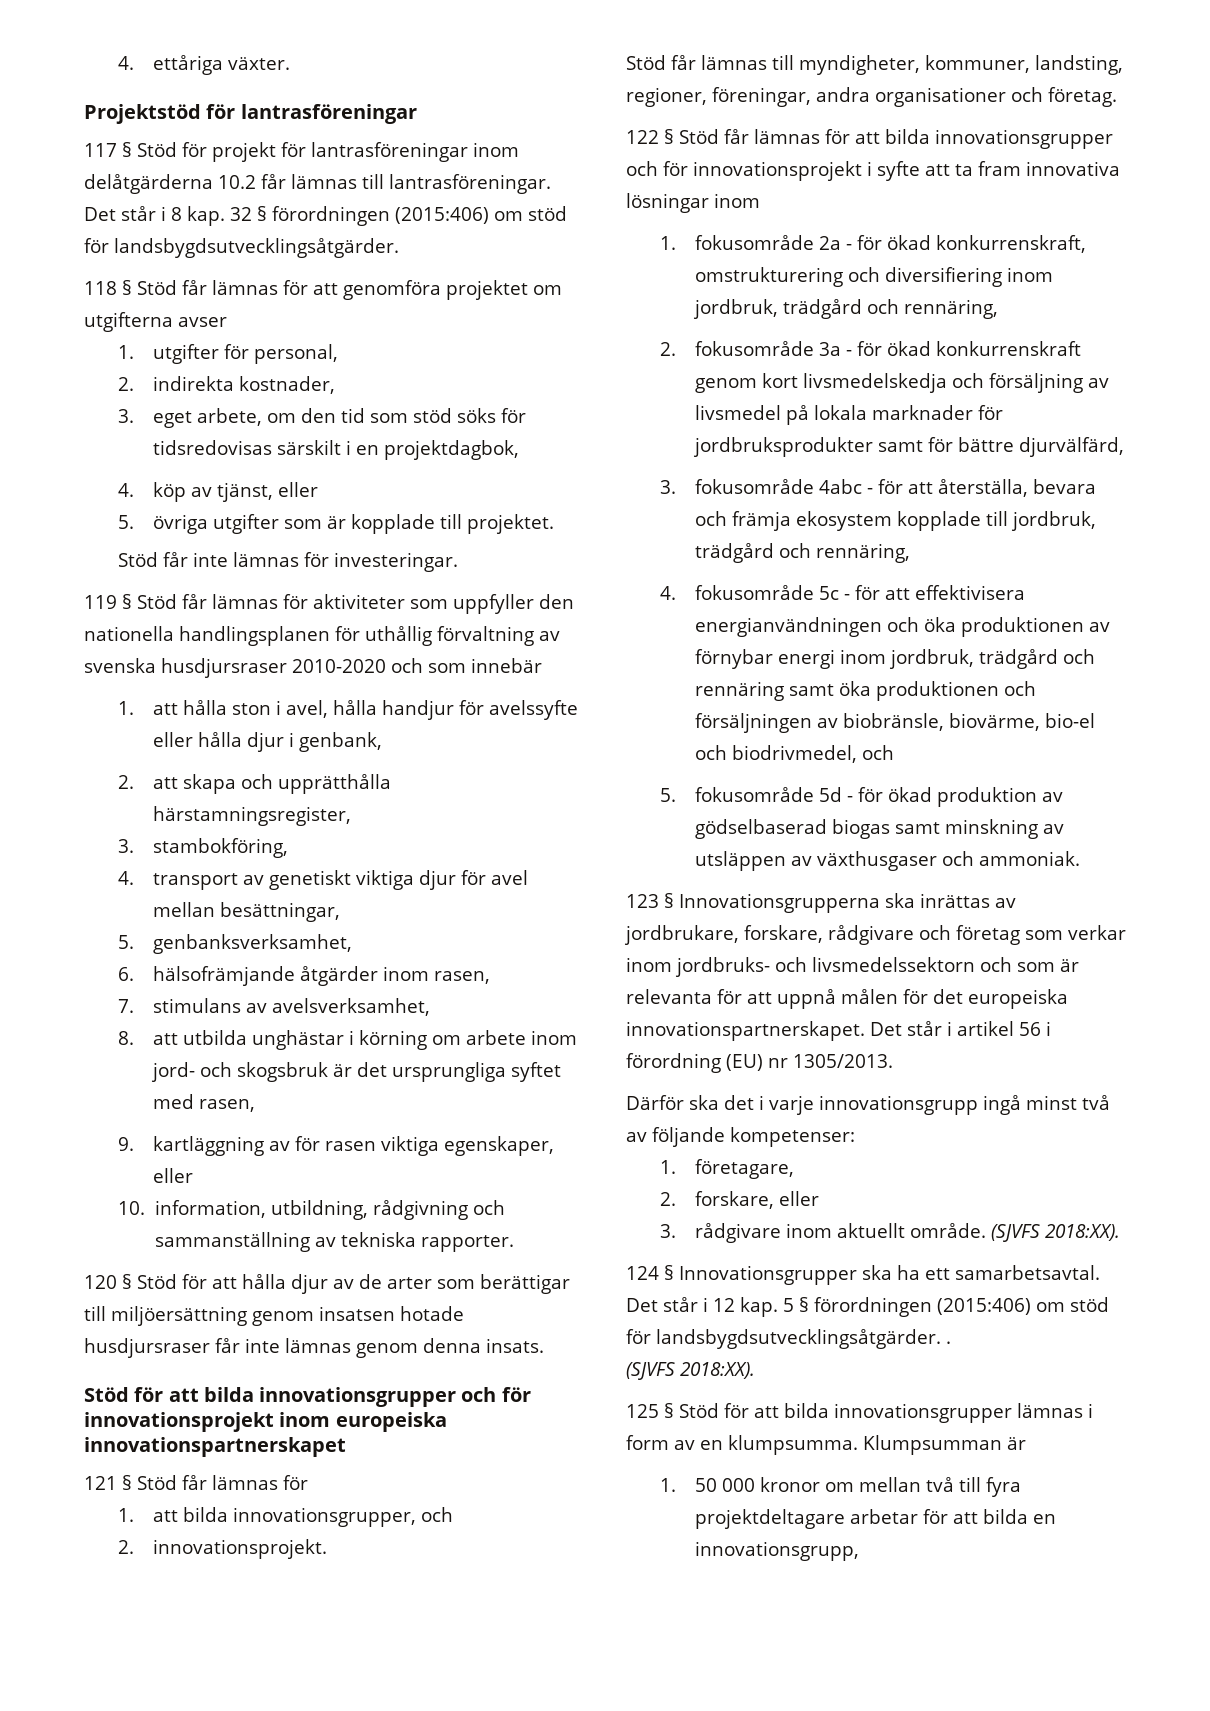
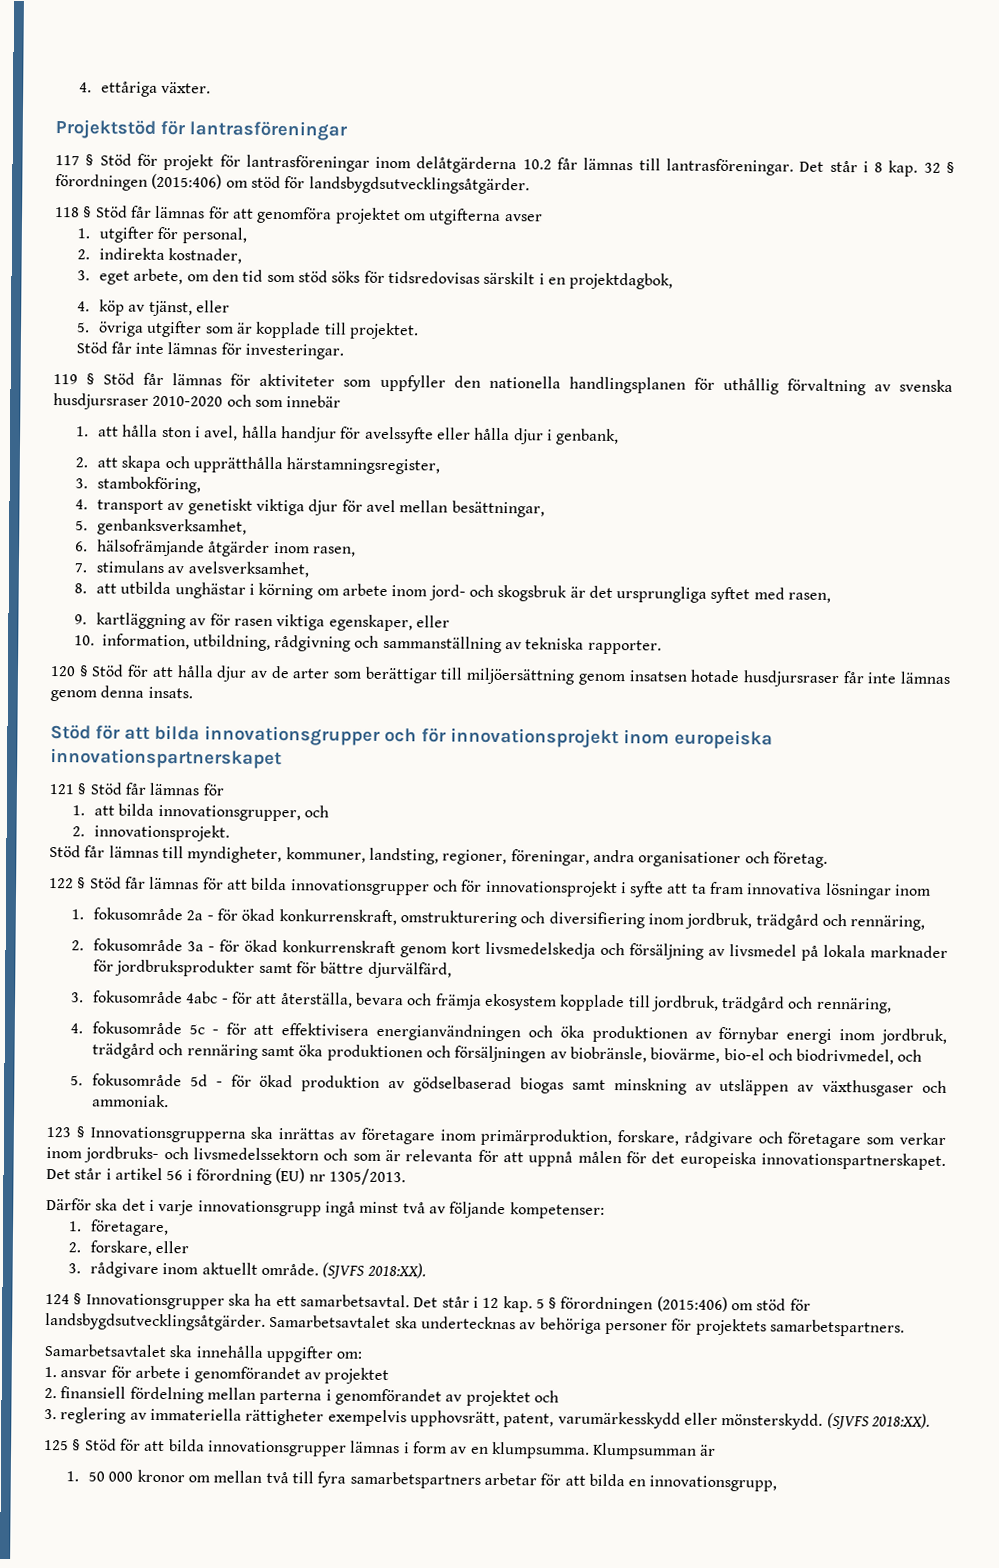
- 123 § Innovationsgrupperna ska inrättas av jordbrukare, forskare, rådgivare och företag som verkar inom jordbruks- och livsmedelssektorn och som är relevanta för att uppnå målen för det europeiska innovationspartnerskapet.
+ 123 § Innovationsgrupperna ska inrättas av företagare inom primärproduktion, forskare, rådgivare och företagare som verkar inom jordbruks- och livsmedelssektorn och som är relevanta för att uppnå målen för det europeiska innovationspartnerskapet.
- Det står i 12 kap. 5 § förordningen (2015:406) om stöd för landsbygdsutvecklingsåtgärder. .
- (SJVFS 2018:XX).
+ Det står i 12 kap. 5 § förordningen (2015:406) om stöd för landsbygdsutvecklingsåtgärder. Samarbetsavtalet ska undertecknas av behöriga personer för projektets samarbetspartners.
+ Samarbetsavtalet ska innehålla uppgifter om:
+ 1. ansvar för arbete i genomförandet av projektet
+ 2. finansiell fördelning mellan parterna i genomförandet av projektet och
+ 3. reglering av immateriella rättigheter exempelvis upphovsrätt, patent, varumärkesskydd eller mönsterskydd. (SJVFS 2018:XX).
- 1. 50 000 kronor om mellan två till fyra projektdeltagare arbetar för att bilda en innovationsgrupp,
+ 1. 50 000 kronor om mellan två till fyra samarbetspartners arbetar för att bilda en innovationsgrupp,

